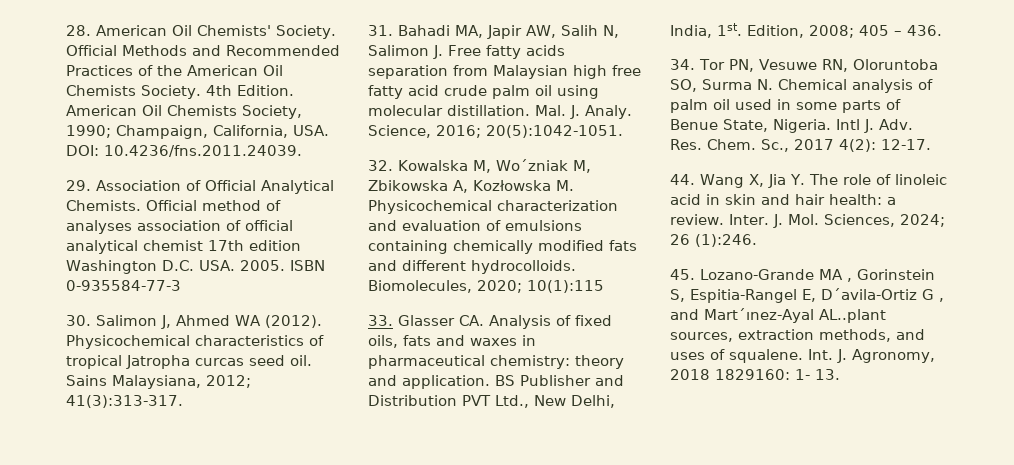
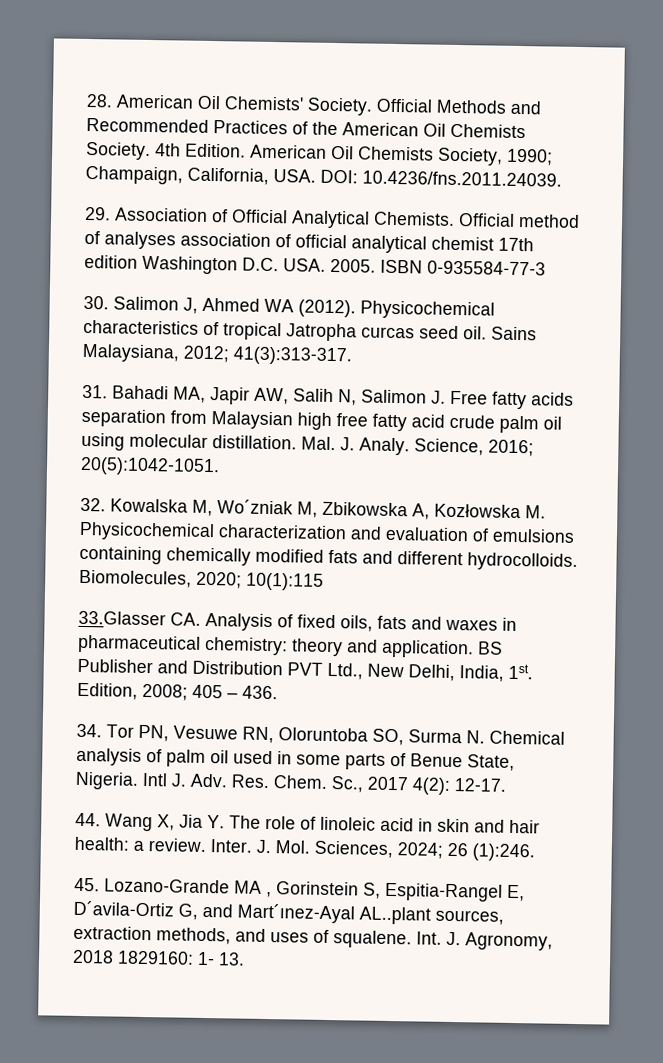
- 33. Glasser CA. Analysis of fixed oils, fats and waxes in pharmaceutical chemistry: theory and application.
+ 33.Glasser CA. Analysis of fixed oils, fats and waxes in pharmaceutical chemistry: theory and application.
- 45. Lozano-Grande MA , Gorinstein S, Espitia-Rangel E, D´avila-Ortiz G , and Mart´ınez-Ayal AL..plant sources, extraction methods, and uses of squalene.
+ 45. Lozano-Grande MA , Gorinstein S, Espitia-Rangel E, D´avila-Ortiz G, and Mart´ınez-Ayal AL..plant sources, extraction methods, and uses of squalene.

